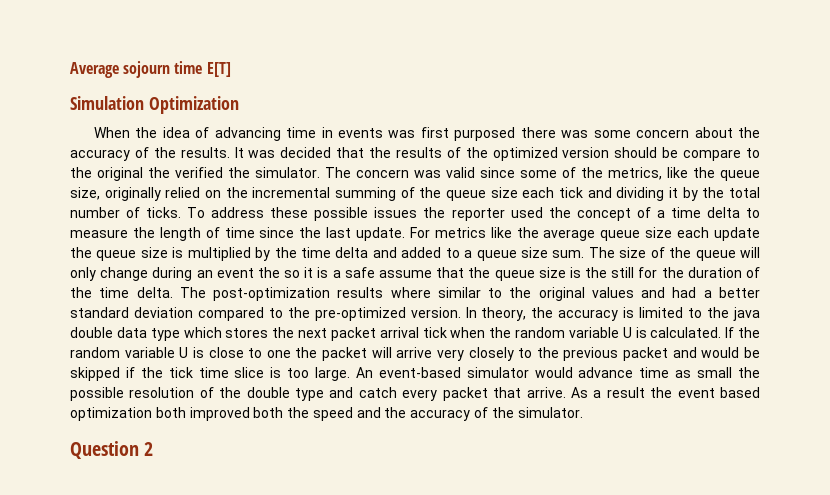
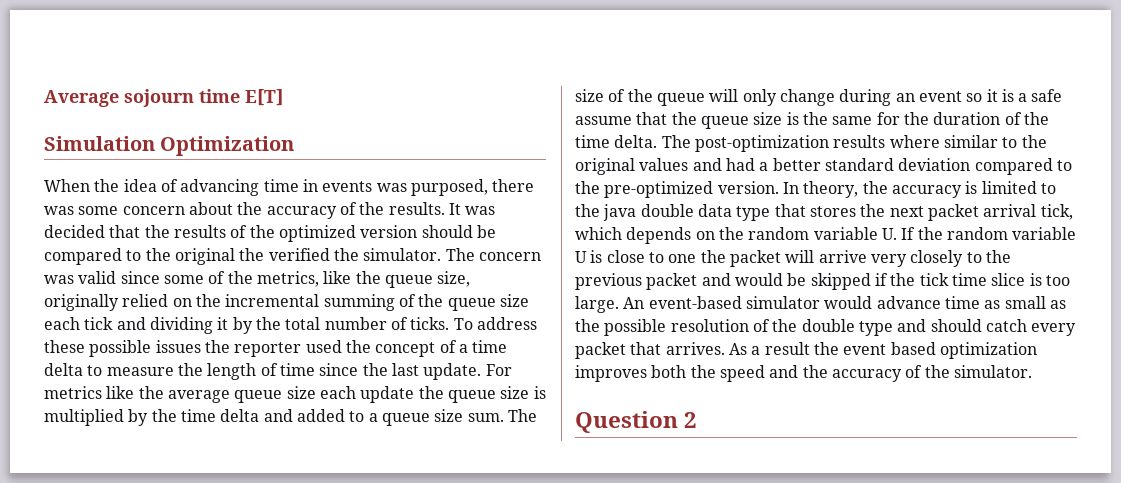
- When the idea of advancing time in events was first purposed there was some concern about the accuracy of the results.
+ When the idea of advancing time in events was purposed, there was some concern about the accuracy of the results.
- It was decided that the results of the optimized version should be compare to the original the verified the simulator.
+ It was decided that the results of the optimized version should be compared to the original the verified the simulator.
- The size of the queue will only change during an event the so it is a safe assume that the queue size is the still for the duration of the time delta.
+ The size of the queue will only change during an event so it is a safe assume that the queue size is the same for the duration of the time delta.
- In theory, the accuracy is limited to the java double data type which stores the next packet arrival tick when the random variable U is calculated. If the random variable U is close to one the packet will arrive very closely to the previous packet and would be skipped if the tick time slice is too large.
+ In theory, the accuracy is limited to the java double data type that stores the next packet arrival tick, which depends on the random variable U. If the random variable U is close to one the packet will arrive very closely to the previous packet and would be skipped if the tick time slice is too large.
- An event-based simulator would advance time as small the possible resolution of the double type and catch every packet that arrive.
+ An event-based simulator would advance time as small as the possible resolution of the double type and should catch every packet that arrives.
- As a result the event based optimization both improved both the speed and the accuracy of the simulator.
+ As a result the event based optimization improves both the speed and the accuracy of the simulator.

